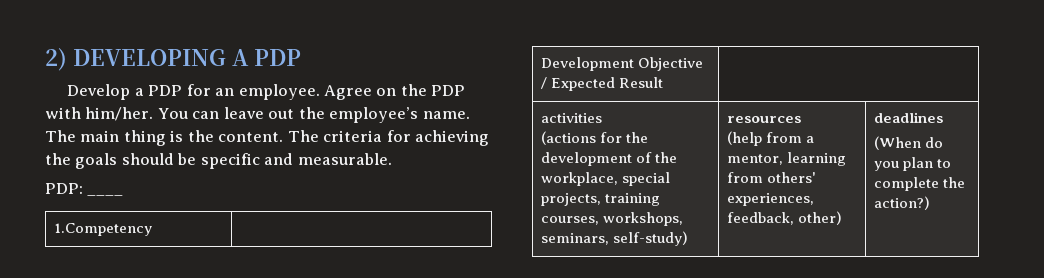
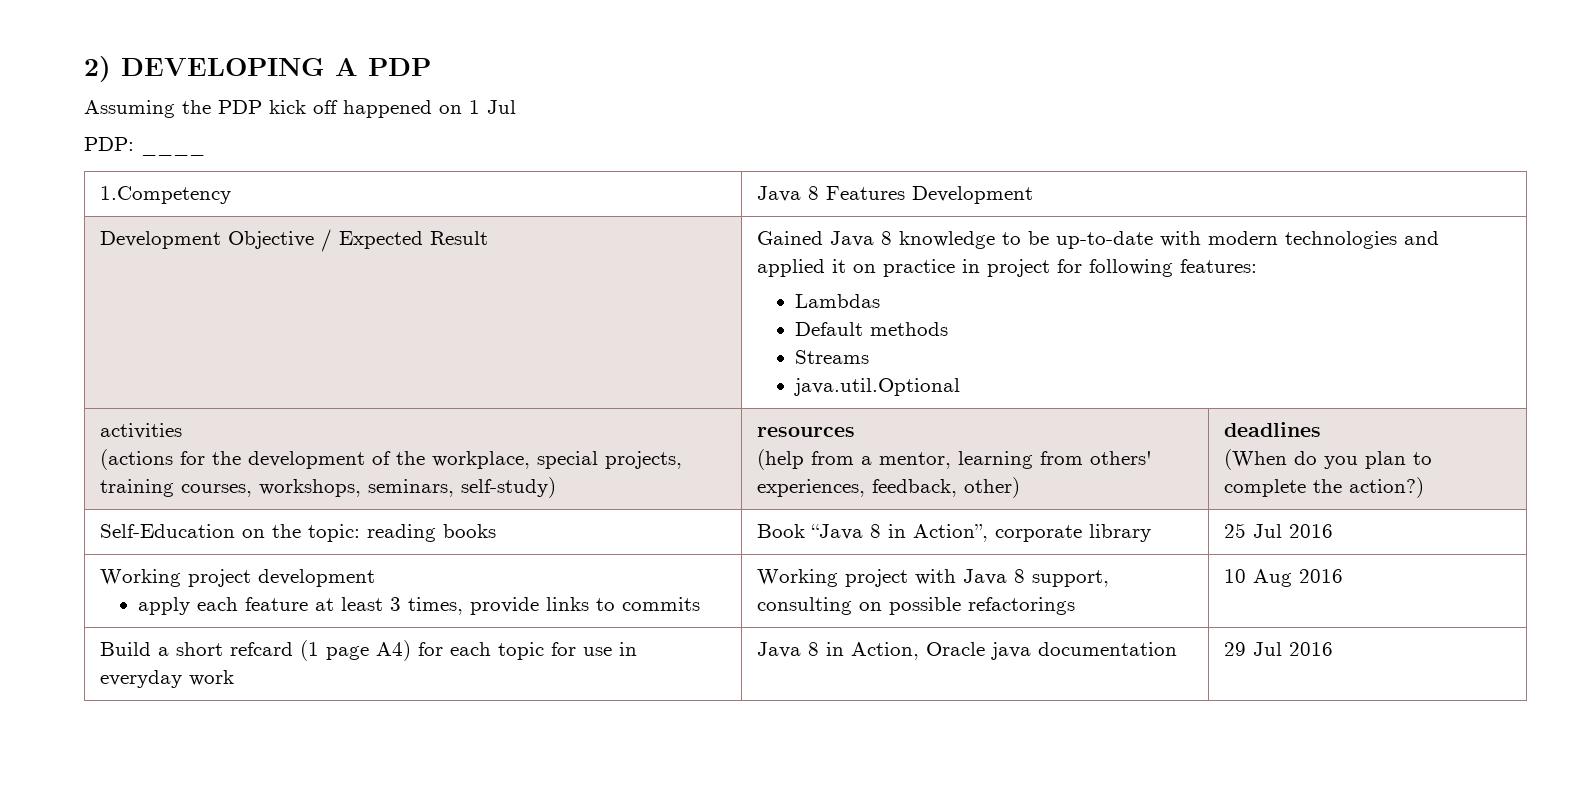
- Develop a PDP for an employee. Agree on the PDP with him/her. You can leave out the employee’s name. The main thing is the content. The criteria for achieving the goals should be specific and measurable.
+ Assuming the PDP kick off happened on 1 Jul
- 1.Competency |
+ 1.Competency | Java 8 Features Development
- Development Objective / Expected Result |
+ Development Objective / Expected Result | Gained Java 8 knowledge to be up-to-date with modern technologies and applied it on practice in project for following features:
+ Lambdas
+ Default methods
+ Streams
+ java.util.Optional
+ Self-Education on the topic: reading books | Book “Java 8 in Action”, corporate library | 25 Jul 2016
+ Working project development
+ apply each feature at least 3 times, provide links to commits | Working project with Java 8 support, consulting on possible refactorings | 10 Aug 2016
+ Build a short refcard (1 page A4) for each topic for use in everyday work | Java 8 in Action, Oracle java documentation | 29 Jul 2016

